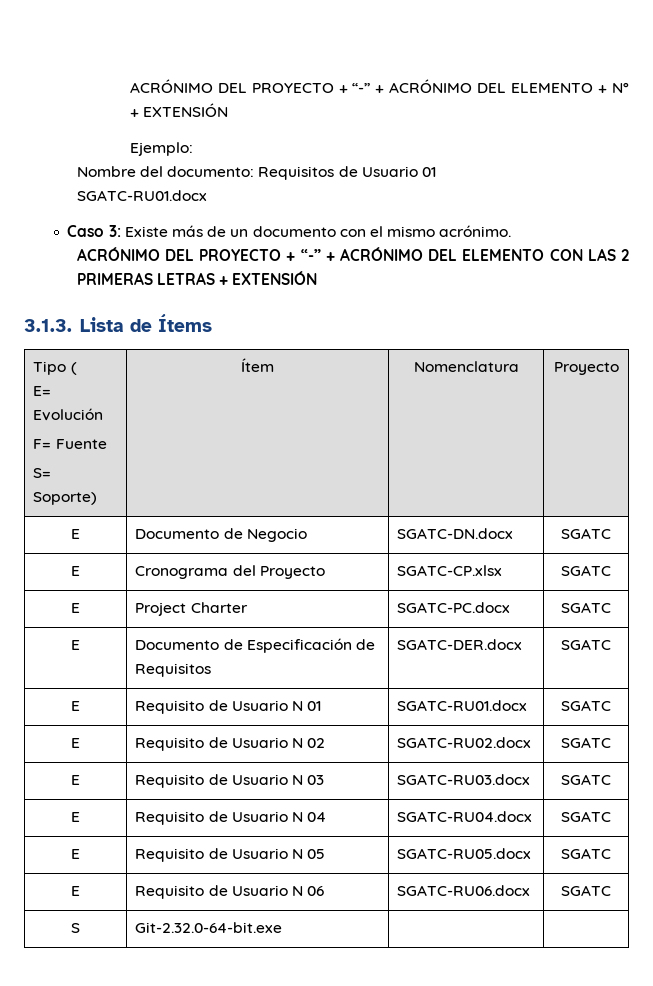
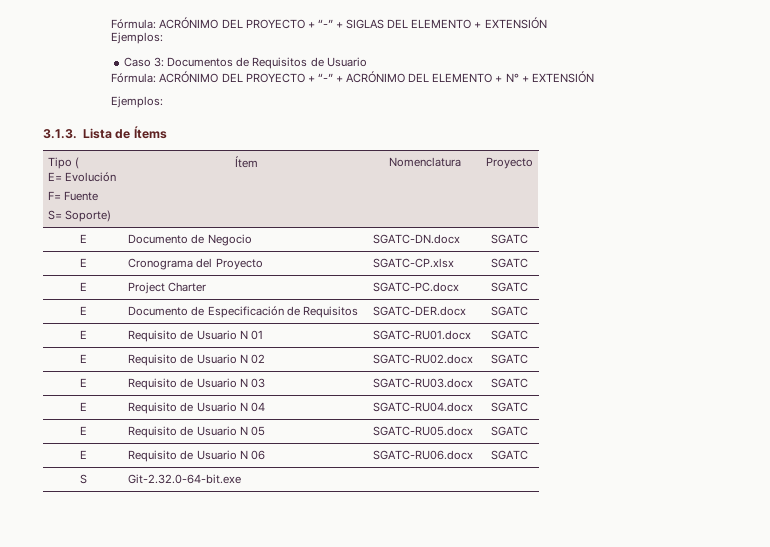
- ACRÓNIMO DEL PROYECTO + “-” + ACRÓNIMO DEL ELEMENTO + N° + EXTENSIÓN
- Ejemplo:
- Nombre del documento: Requisitos de Usuario 01
- SGATC-RU01.docx
- Caso 3: Existe más de un documento con el mismo acrónimo.
- ACRÓNIMO DEL PROYECTO + “-” + ACRÓNIMO DEL ELEMENTO CON LAS 2 PRIMERAS LETRAS + EXTENSIÓN
+ Fórmula: ACRÓNIMO DEL PROYECTO + “-” + SIGLAS DEL ELEMENTO + EXTENSIÓN
+ Ejemplos:
+ Caso 3: Documentos de Requisitos de Usuario
+ Fórmula: ACRÓNIMO DEL PROYECTO + “-” + ACRÓNIMO DEL ELEMENTO + N° + EXTENSIÓN
+ Ejemplos:

